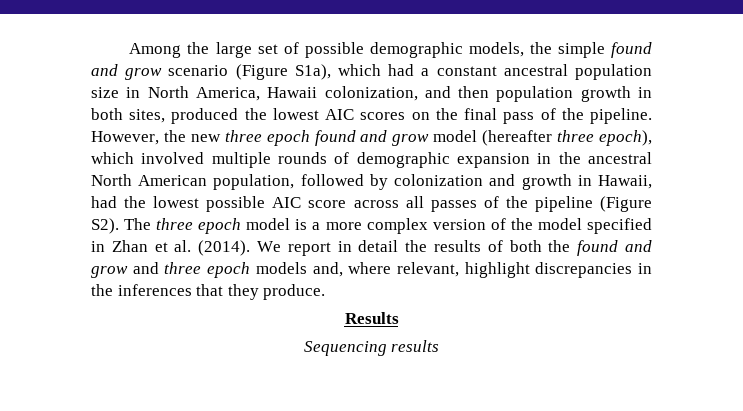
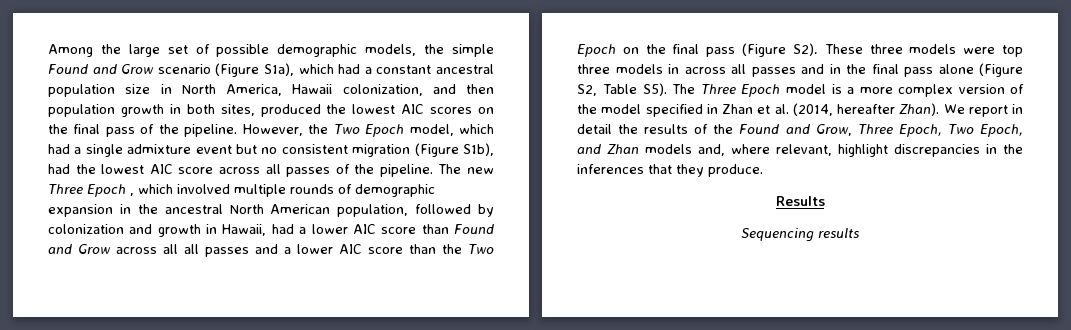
- Among the large set of possible demographic models, the simple found and grow scenario (Figure S1a), which had a constant ancestral population size in North America, Hawaii colonization, and then population growth in both sites, produced the lowest AIC scores on the final pass of the pipeline.
+ Among the large set of possible demographic models, the simple Found and Grow scenario (Figure S1a), which had a constant ancestral population size in North America, Hawaii colonization, and then population growth in both sites, produced the lowest AIC scores on the final pass of the pipeline.
- However, the new three epoch found and grow model (hereafter three epoch), which involved multiple rounds of demographic expansion in the ancestral North American population, followed by colonization and growth in Hawaii, had the lowest possible AIC score across all passes of the pipeline (Figure S2). The three epoch model is a more complex version of the model specified in Zhan et al. (2014).
+ However, the Two Epoch model, which had a single admixture event but no consistent migration (Figure S1b), had the lowest AIC score across all passes of the pipeline. The new Three Epoch , which involved multiple rounds of demographic expansion in the ancestral North American population, followed by colonization and growth in Hawaii, had a lower AIC score than Found and Grow across all all passes and a lower AIC score than the Two Epoch on the final pass (Figure S2). These three models were top three models in across all passes and in the final pass alone (Figure S2, Table S5). The Three Epoch model is a more complex version of the model specified in Zhan et al. (2014, hereafter Zhan).
- We report in detail the results of both the found and grow and three epoch models and, where relevant, highlight discrepancies in the inferences that they produce.
+ We report in detail the results of the Found and Grow, Three Epoch, Two Epoch, and Zhan models and, where relevant, highlight discrepancies in the inferences that they produce.

